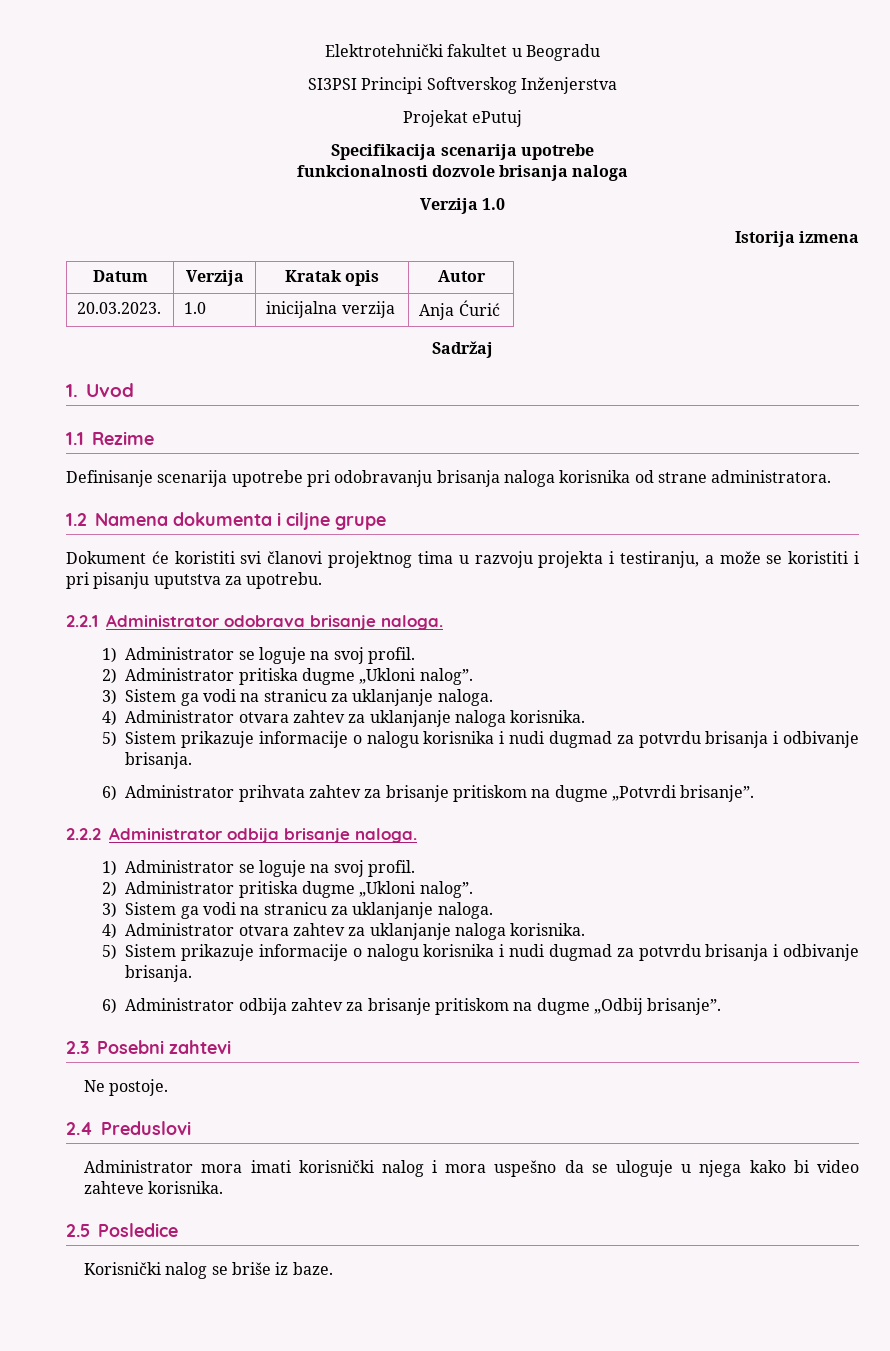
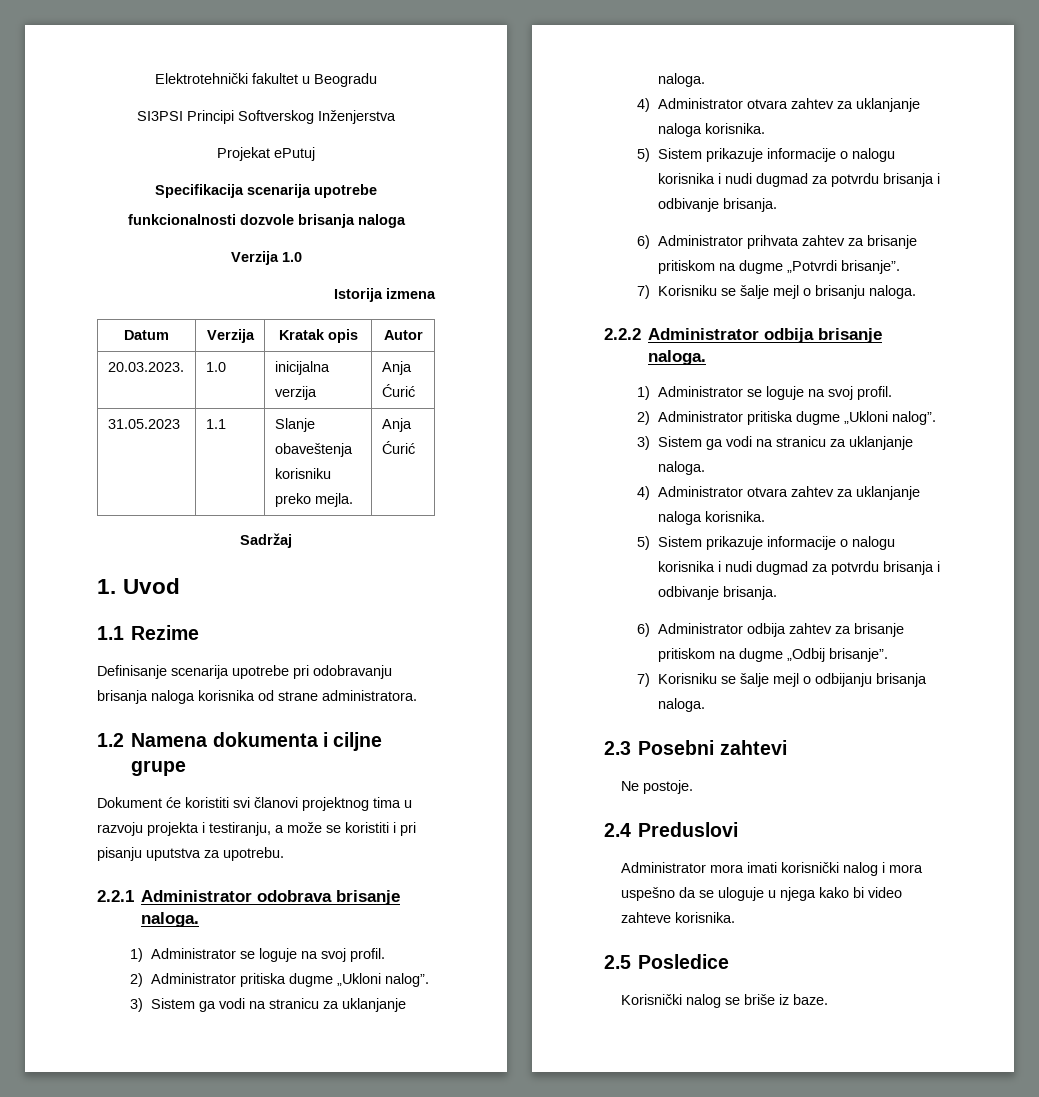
+ 31.05.2023 | 1.1 | Slanje obaveštenja korisniku preko mejla. | Anja Ćurić
+ 7) Korisniku se šalje mejl o brisanju naloga.
+ 7) Korisniku se šalje mejl o odbijanju brisanja naloga.

